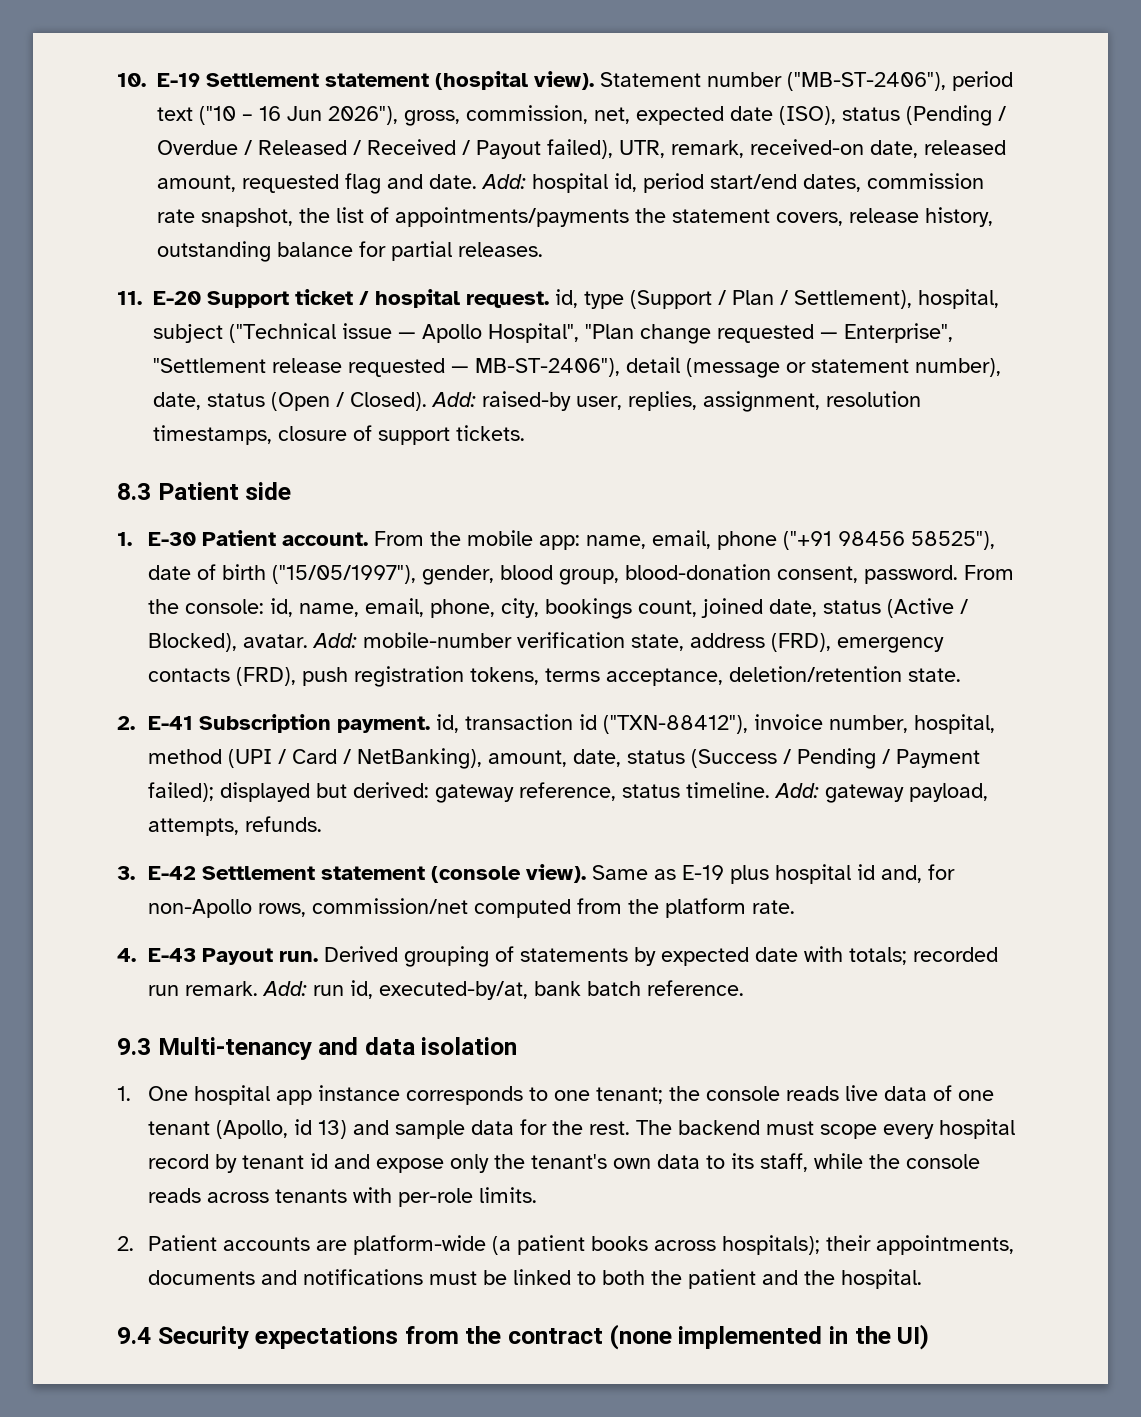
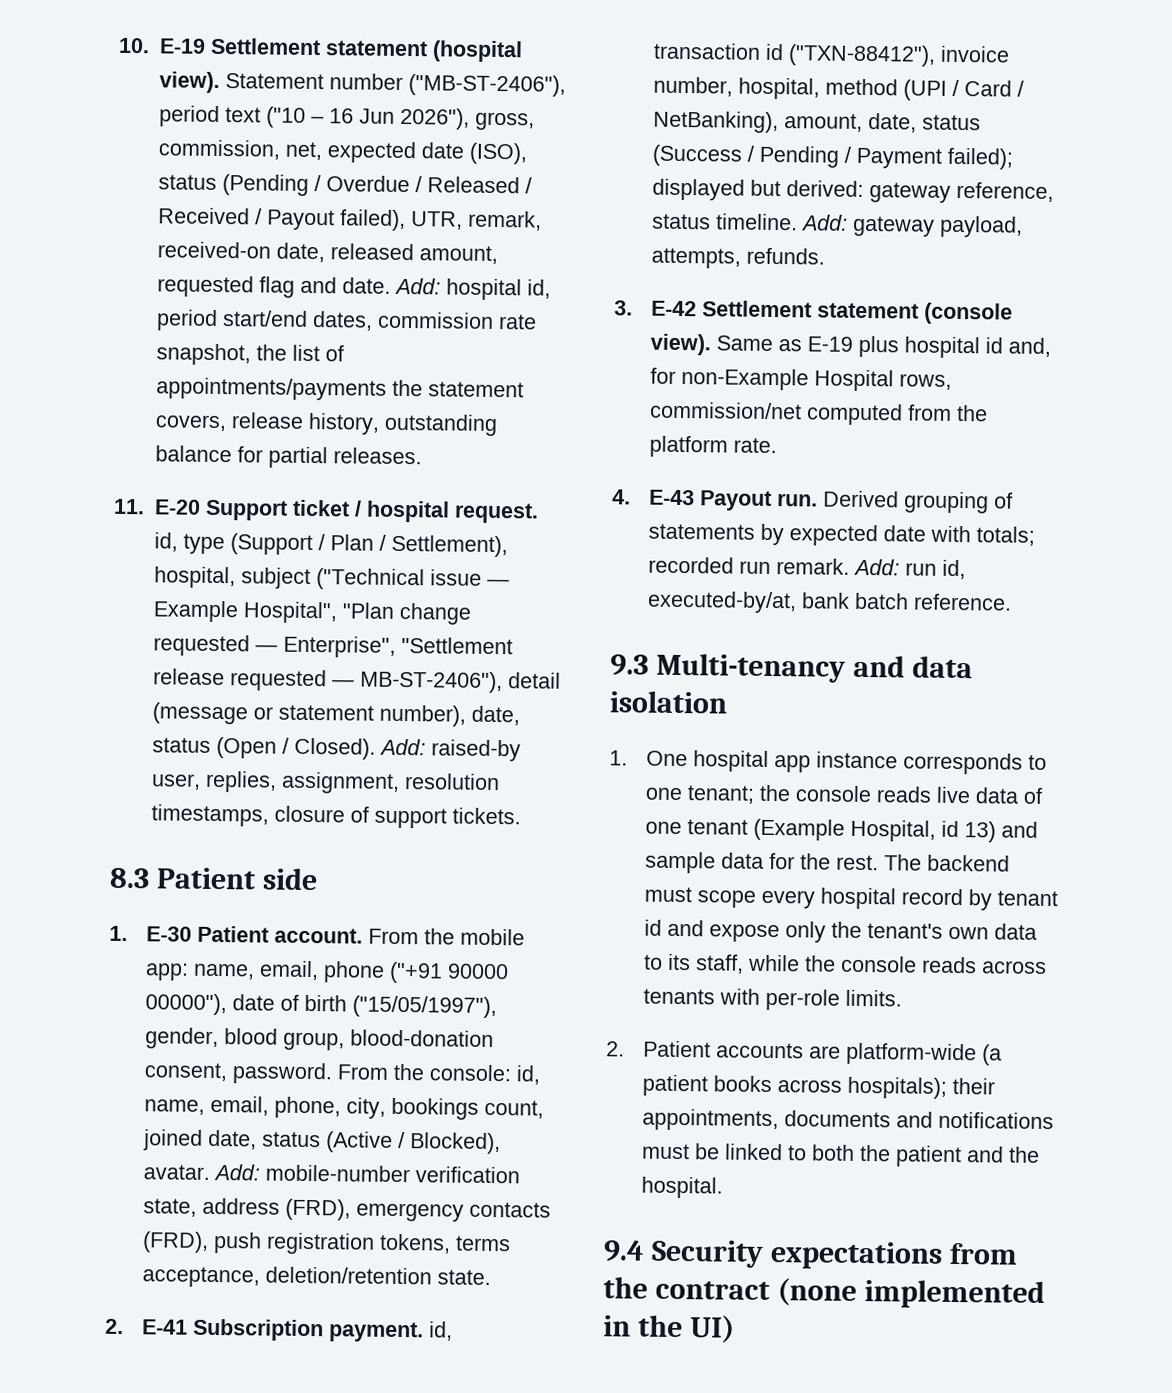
- 11. E-20 Support ticket / hospital request. id, type (Support / Plan / Settlement), hospital, subject ("Technical issue — Apollo Hospital", "Plan change requested — Enterprise", "Settlement release requested — MB-ST-2406"), detail (message or statement number), date, status (Open / Closed).
+ 11. E-20 Support ticket / hospital request. id, type (Support / Plan / Settlement), hospital, subject ("Technical issue — Example Hospital", "Plan change requested — Enterprise", "Settlement release requested — MB-ST-2406"), detail (message or statement number), date, status (Open / Closed).
- From the mobile app: name, email, phone ("+91 98456 58525"), date of birth ("15/05/1997"), gender, blood group, blood-donation consent, password.
+ From the mobile app: name, email, phone ("+91 90000 00000"), date of birth ("15/05/1997"), gender, blood group, blood-donation consent, password.
- Same as E-19 plus hospital id and, for non-Apollo rows, commission/net computed from the platform rate.
+ Same as E-19 plus hospital id and, for non-Example Hospital rows, commission/net computed from the platform rate.
- 1. One hospital app instance corresponds to one tenant; the console reads live data of one tenant (Apollo, id 13) and sample data for the rest.
+ 1. One hospital app instance corresponds to one tenant; the console reads live data of one tenant (Example Hospital, id 13) and sample data for the rest.

